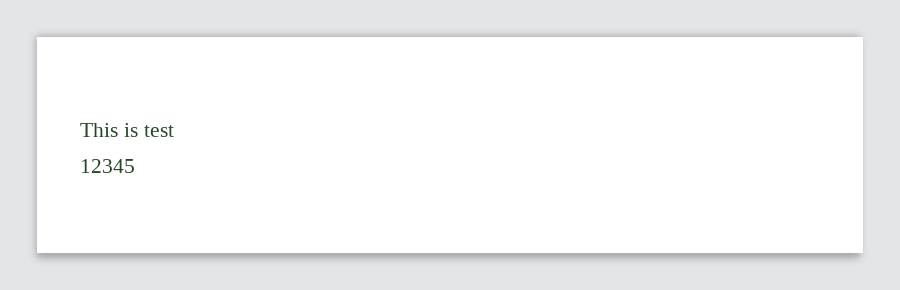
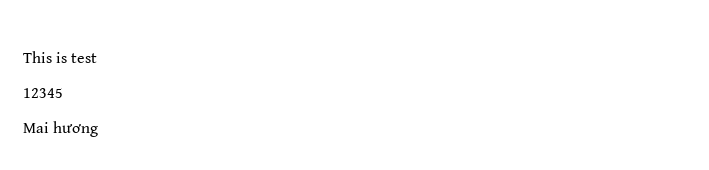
+ Mai hương

